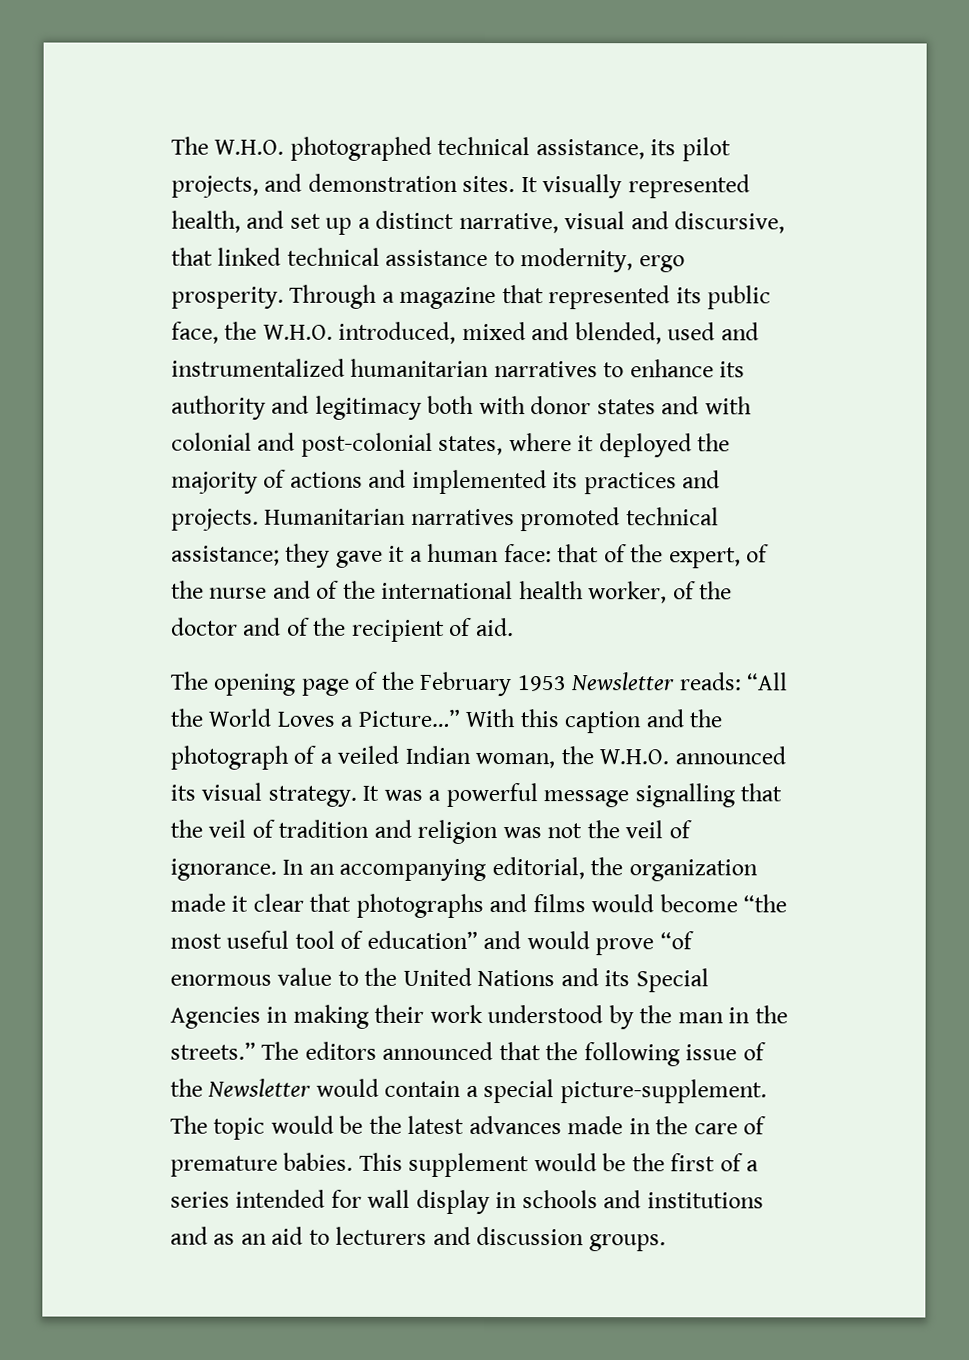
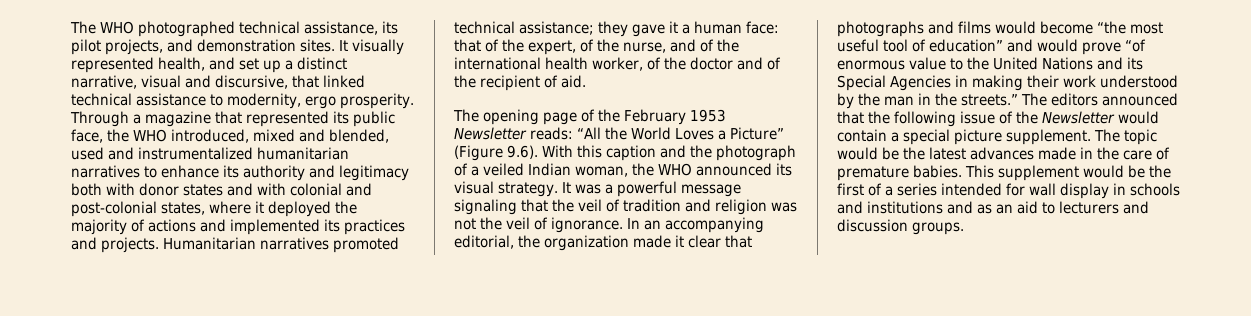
- The W.H.O. photographed technical assistance, its pilot projects, and demonstration sites.
+ The WHO photographed technical assistance, its pilot projects, and demonstration sites.
- Through a magazine that represented its public face, the W.H.O. introduced, mixed and blended, used and instrumentalized humanitarian narratives to enhance its authority and legitimacy both with donor states and with colonial and post-colonial states, where it deployed the majority of actions and implemented its practices and projects.
+ Through a magazine that represented its public face, the WHO introduced, mixed and blended, used and instrumentalized humanitarian narratives to enhance its authority and legitimacy both with donor states and with colonial and post-colonial states, where it deployed the majority of actions and implemented its practices and projects.
- Humanitarian narratives promoted technical assistance; they gave it a human face: that of the expert, of the nurse and of the international health worker, of the doctor and of the recipient of aid.
+ Humanitarian narratives promoted technical assistance; they gave it a human face: that of the expert, of the nurse, and of the international health worker, of the doctor and of the recipient of aid.
- The opening page of the February 1953 Newsletter reads: “All the World Loves a Picture…” With this caption and the photograph of a veiled Indian woman, the W.H.O. announced its visual strategy.
+ The opening page of the February 1953 Newsletter reads: “All the World Loves a Picture” (Figure 9.6). With this caption and the photograph of a veiled Indian woman, the WHO announced its visual strategy.
- It was a powerful message signalling that the veil of tradition and religion was not the veil of ignorance.
+ It was a powerful message signaling that the veil of tradition and religion was not the veil of ignorance.
- The editors announced that the following issue of the Newsletter would contain a special picture-supplement.
+ The editors announced that the following issue of the Newsletter would contain a special picture supplement.

